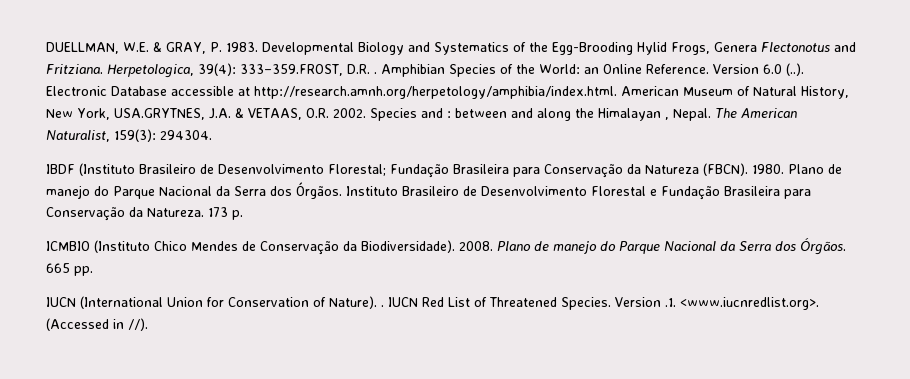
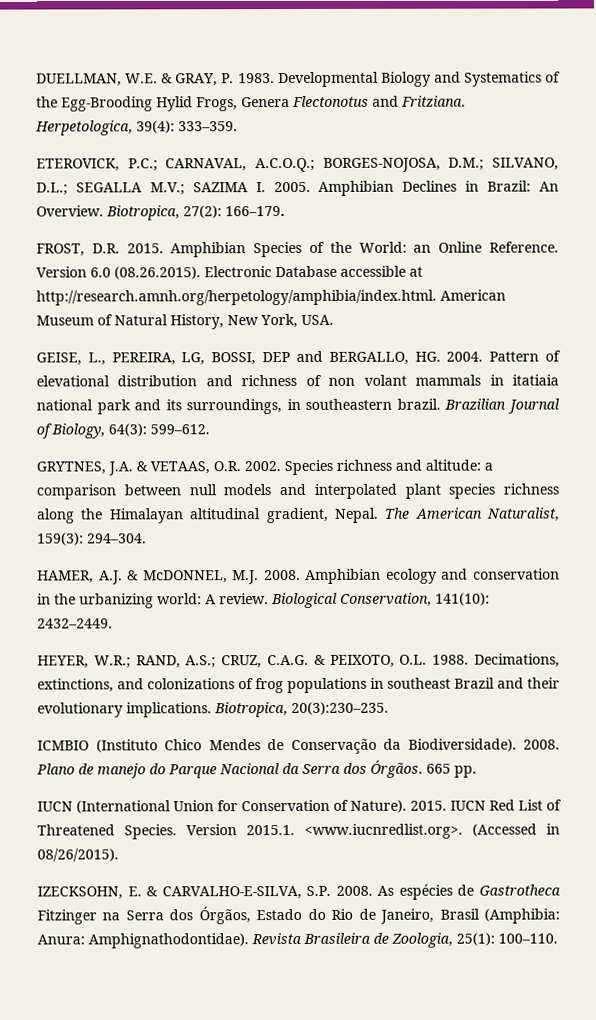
- Herpetologica, 39(4): 333–359.FROST, D.R. .
+ Herpetologica, 39(4): 333–359.
+ ETEROVICK, P.C.; CARNAVAL, A.C.O.Q.; BORGES-NOJOSA, D.M.; SILVANO, D.L.; SEGALLA M.V.; SAZIMA I. 2005. Amphibian Declines in Brazil: An Overview. Biotropica, 27(2): 166–179.
+ FROST, D.R. 2015.
- Version 6.0 (..). Electronic Database accessible at http://research.amnh.org/herpetology/amphibia/index.html. American Museum of Natural History, New York, USA.GRYTNES, J.A. & VETAAS, O.R. 2002.
+ Version 6.0 (08.26.2015). Electronic Database accessible at http://research.amnh.org/herpetology/amphibia/index.html. American Museum of Natural History, New York, USA.
+ GEISE, L., PEREIRA, LG, BOSSI, DEP and BERGALLO, HG. 2004. Pattern of elevational distribution and richness of non volant mammals in itatiaia national park and its surroundings, in southeastern brazil. Brazilian Journal of Biology, 64(3): 599–612.
+ GRYTNES, J.A. & VETAAS, O.R. 2002.
- Species and : between and along the Himalayan , Nepal.
+ Species richness and altitude: a comparison between null models and interpolated plant species richness along the Himalayan altitudinal gradient, Nepal.
- The American Naturalist, 159(3): 294304.
- IBDF (Instituto Brasileiro de Desenvolvimento Florestal; Fundação Brasileira para Conservação da Natureza (FBCN). 1980. Plano de manejo do Parque Nacional da Serra dos Órgãos. Instituto Brasileiro de Desenvolvimento Florestal e Fundação Brasileira para Conservação da Natureza. 173 p.
+ The American Naturalist, 159(3): 294–304.
+ HAMER, A.J. & McDONNEL, M.J. 2008. Amphibian ecology and conservation in the urbanizing world: A review. Biological Conservation, 141(10): 2432–2449.
+ HEYER, W.R.; RAND, A.S.; CRUZ, C.A.G. & PEIXOTO, O.L. 1988. Decimations, extinctions, and colonizations of frog populations in southeast Brazil and their evolutionary implications. Biotropica, 20(3):230–235.
- IUCN (International Union for Conservation of Nature). .
+ IUCN (International Union for Conservation of Nature). 2015.
- Version .1. <www.iucnredlist.org>. (Accessed in //).
+ Version 2015.1. <www.iucnredlist.org>. (Accessed in 08/26/2015).
+ IZECKSOHN, E. & CARVALHO-E-SILVA, S.P. 2008. As espécies de Gastrotheca Fitzinger na Serra dos Órgãos, Estado do Rio de Janeiro, Brasil (Amphibia: Anura: Amphignathodontidae). Revista Brasileira de Zoologia, 25(1): 100–110.

